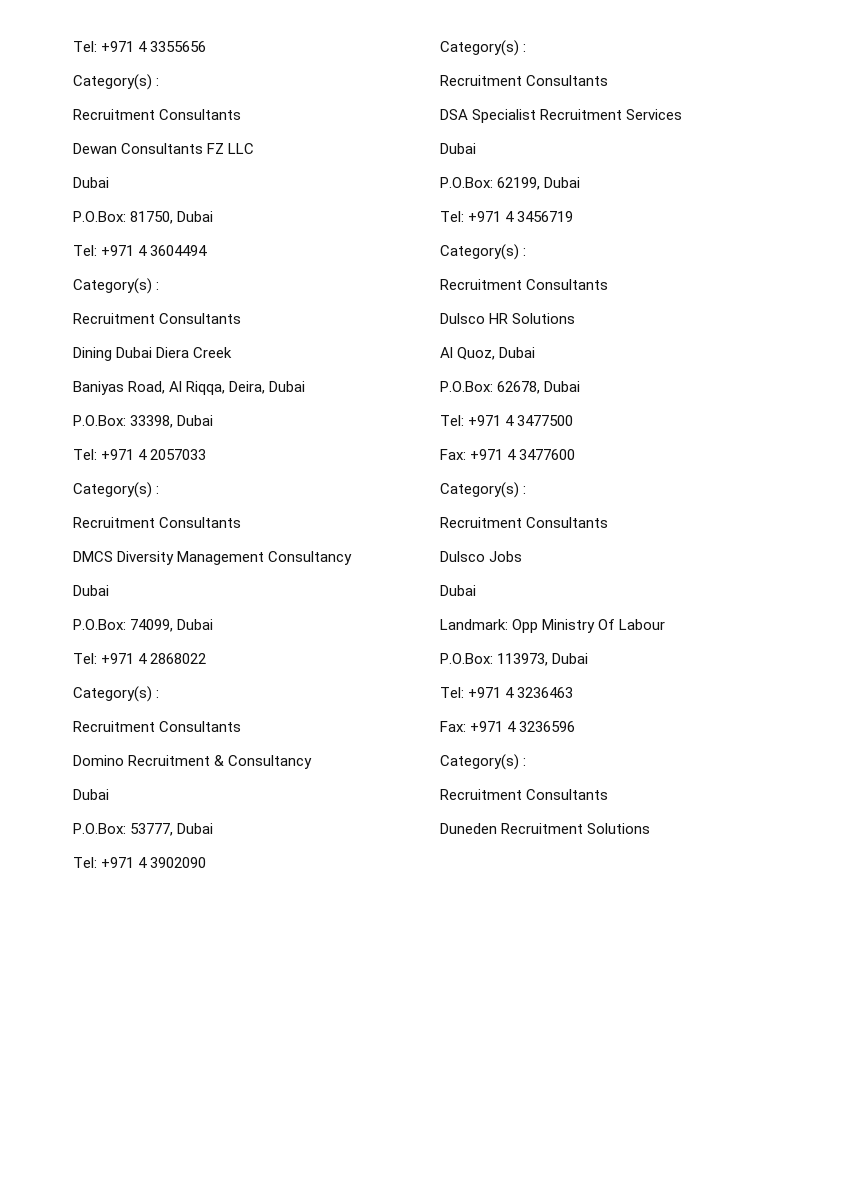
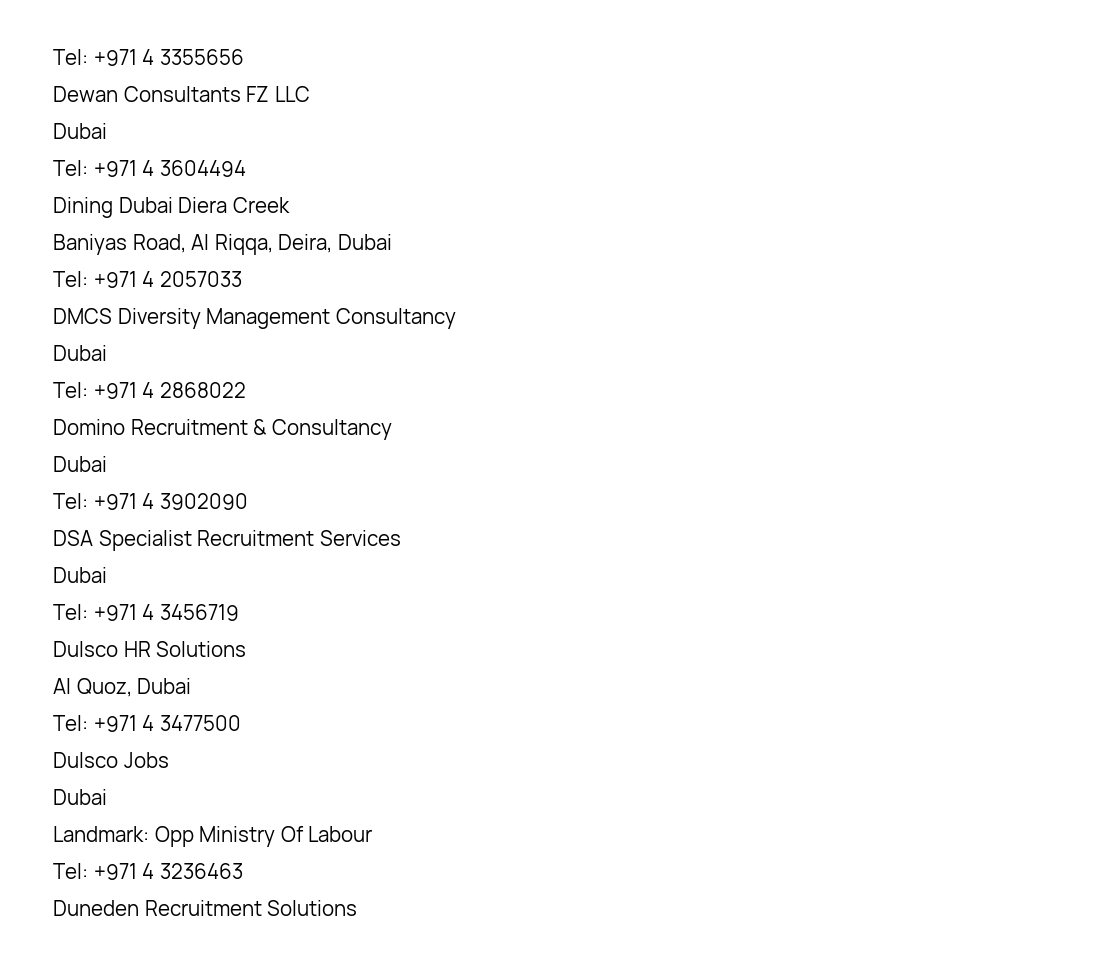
  Tel: +971 4 3355656
- Category(s) :
- Recruitment Consultants
- P.O.Box: 81750, Dubai
  Tel: +971 4 3604494
- Category(s) :
- Recruitment Consultants
- P.O.Box: 33398, Dubai
  Tel: +971 4 2057033
- Category(s) :
- Recruitment Consultants
- P.O.Box: 74099, Dubai
  Tel: +971 4 2868022
- Category(s) :
- Recruitment Consultants
- P.O.Box: 53777, Dubai
  Tel: +971 4 3902090
- Category(s) :
- Recruitment Consultants
- P.O.Box: 62199, Dubai
  Tel: +971 4 3456719
- Category(s) :
- Recruitment Consultants
- P.O.Box: 62678, Dubai
- Fax: +971 4 3477600
- Category(s) :
- Recruitment Consultants
- P.O.Box: 113973, Dubai
- Fax: +971 4 3236596
- Category(s) :
- Recruitment Consultants

